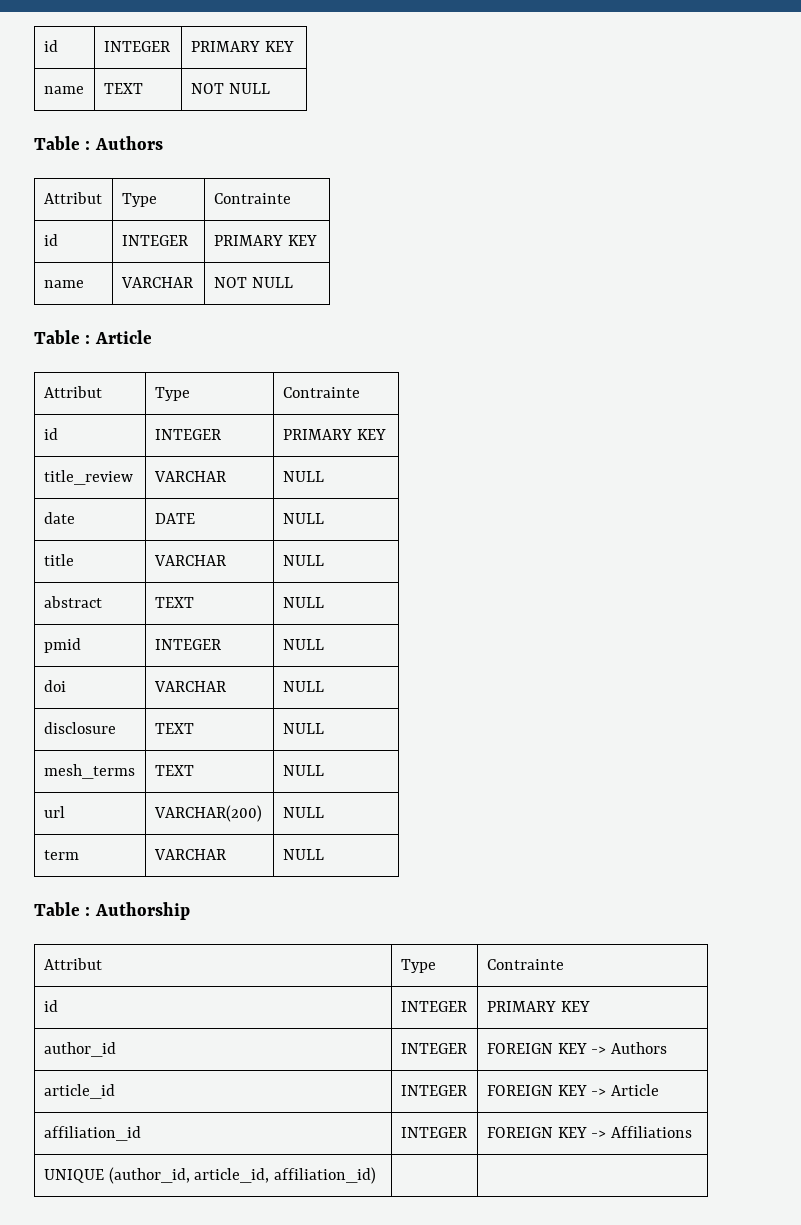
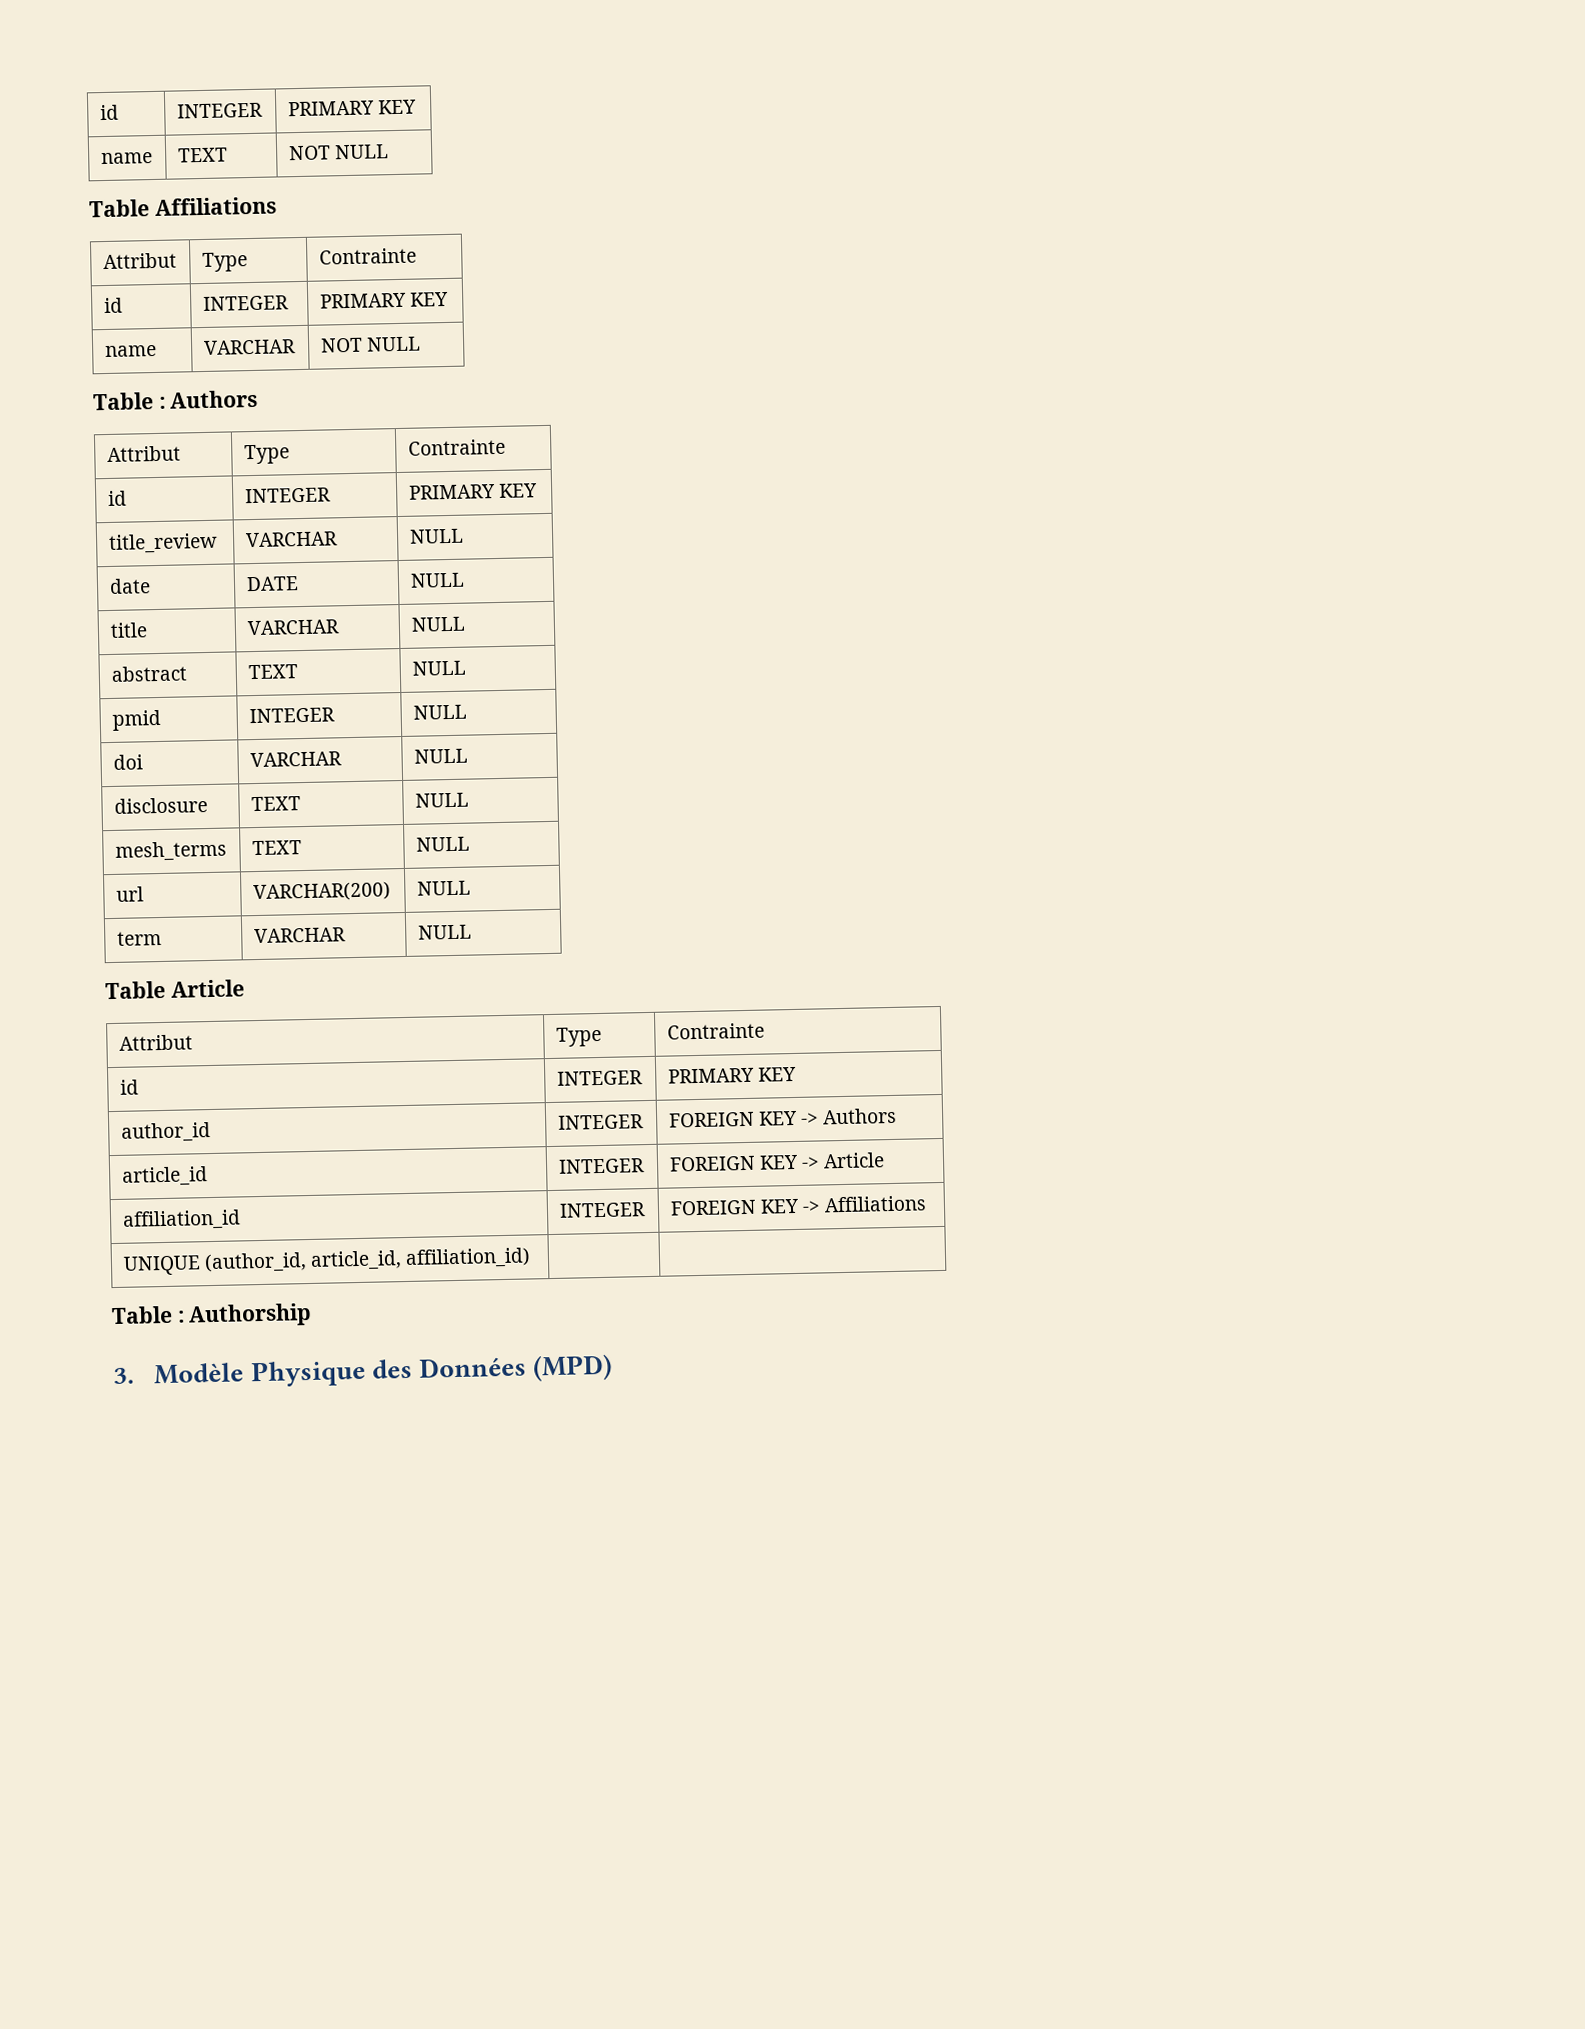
- Table : Authors
+ Table Affiliations
- Table : Article
+ Table : Authors
- Table : Authorship
+ Table Article
+ Table : Authorship
+ 3. Modèle Physique des Données (MPD)

